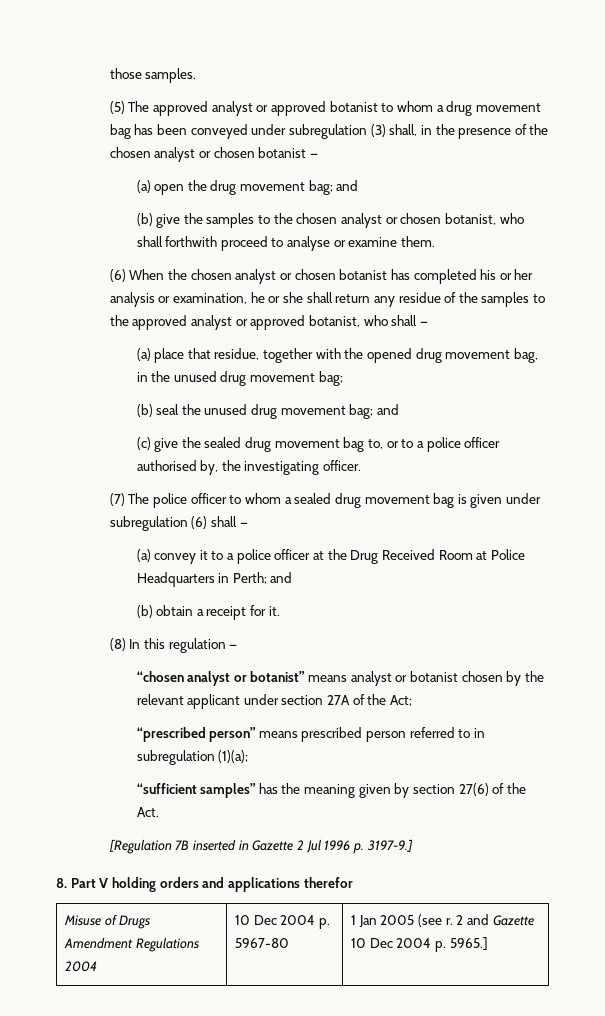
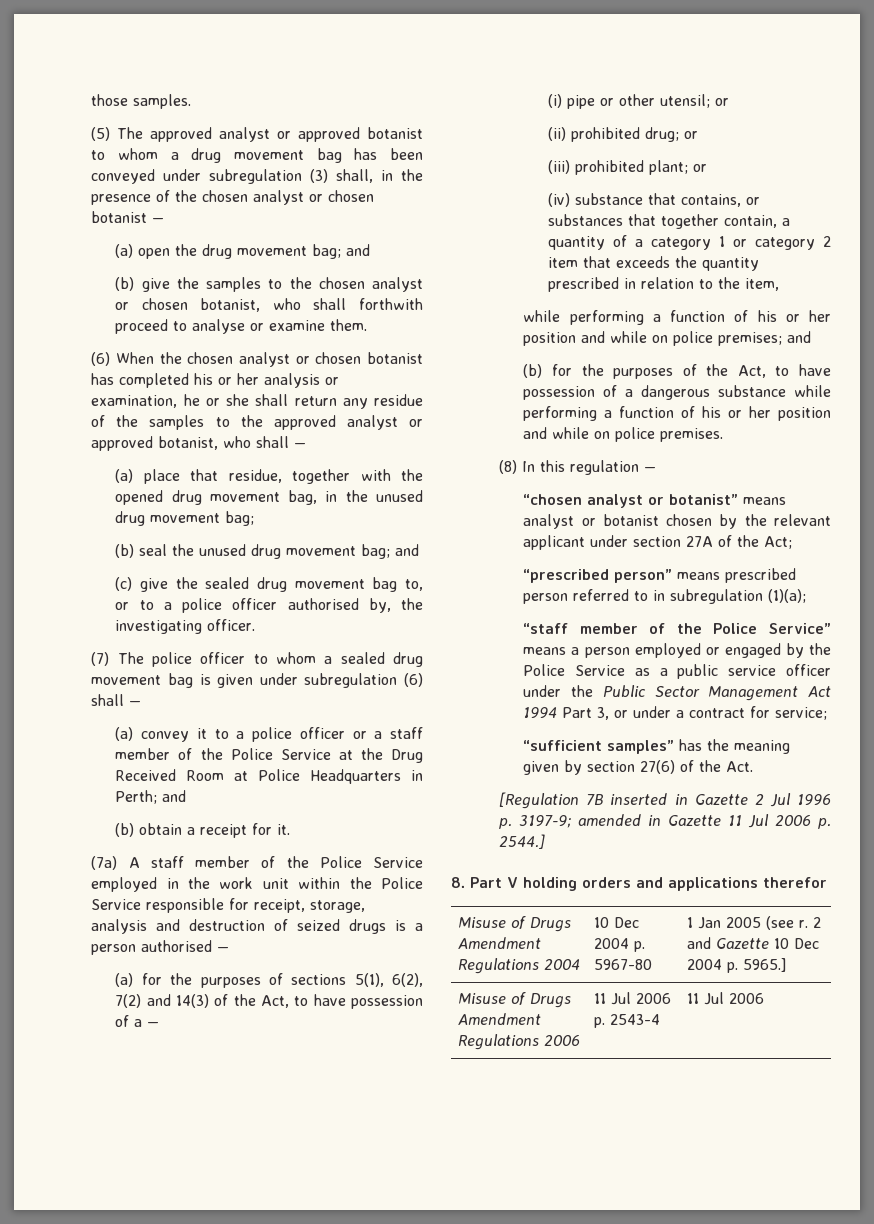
- (a) convey it to a police officer at the Drug Received Room at Police Headquarters in Perth; and
+ (a) convey it to a police officer or a staff member of the Police Service at the Drug Received Room at Police Headquarters in Perth; and
+ (7a) A staff member of the Police Service employed in the work unit within the Police Service responsible for receipt, storage, analysis and destruction of seized drugs is a person authorised —
+ (a) for the purposes of sections 5(1), 6(2), 7(2) and 14(3) of the Act, to have possession of a —
+ (i) pipe or other utensil; or
+ (ii) prohibited drug; or
+ (iii) prohibited plant; or
+ (iv) substance that contains, or substances that together contain, a quantity of a category 1 or category 2 item that exceeds the quantity prescribed in relation to the item,
+ while performing a function of his or her position and while on police premises; and
+ (b) for the purposes of the Act, to have possession of a dangerous substance while performing a function of his or her position and while on police premises.
+ “staff member of the Police Service” means a person employed or engaged by the Police Service as a public service officer under the Public Sector Management Act 1994 Part 3, or under a contract for service;
- [Regulation 7B inserted in Gazette 2 Jul 1996 p. 3197-9.]
+ [Regulation 7B inserted in Gazette 2 Jul 1996 p. 3197-9; amended in Gazette 11 Jul 2006 p. 2544.]
+ Misuse of Drugs Amendment Regulations 2006 | 11 Jul 2006 p. 2543-4 | 11 Jul 2006

